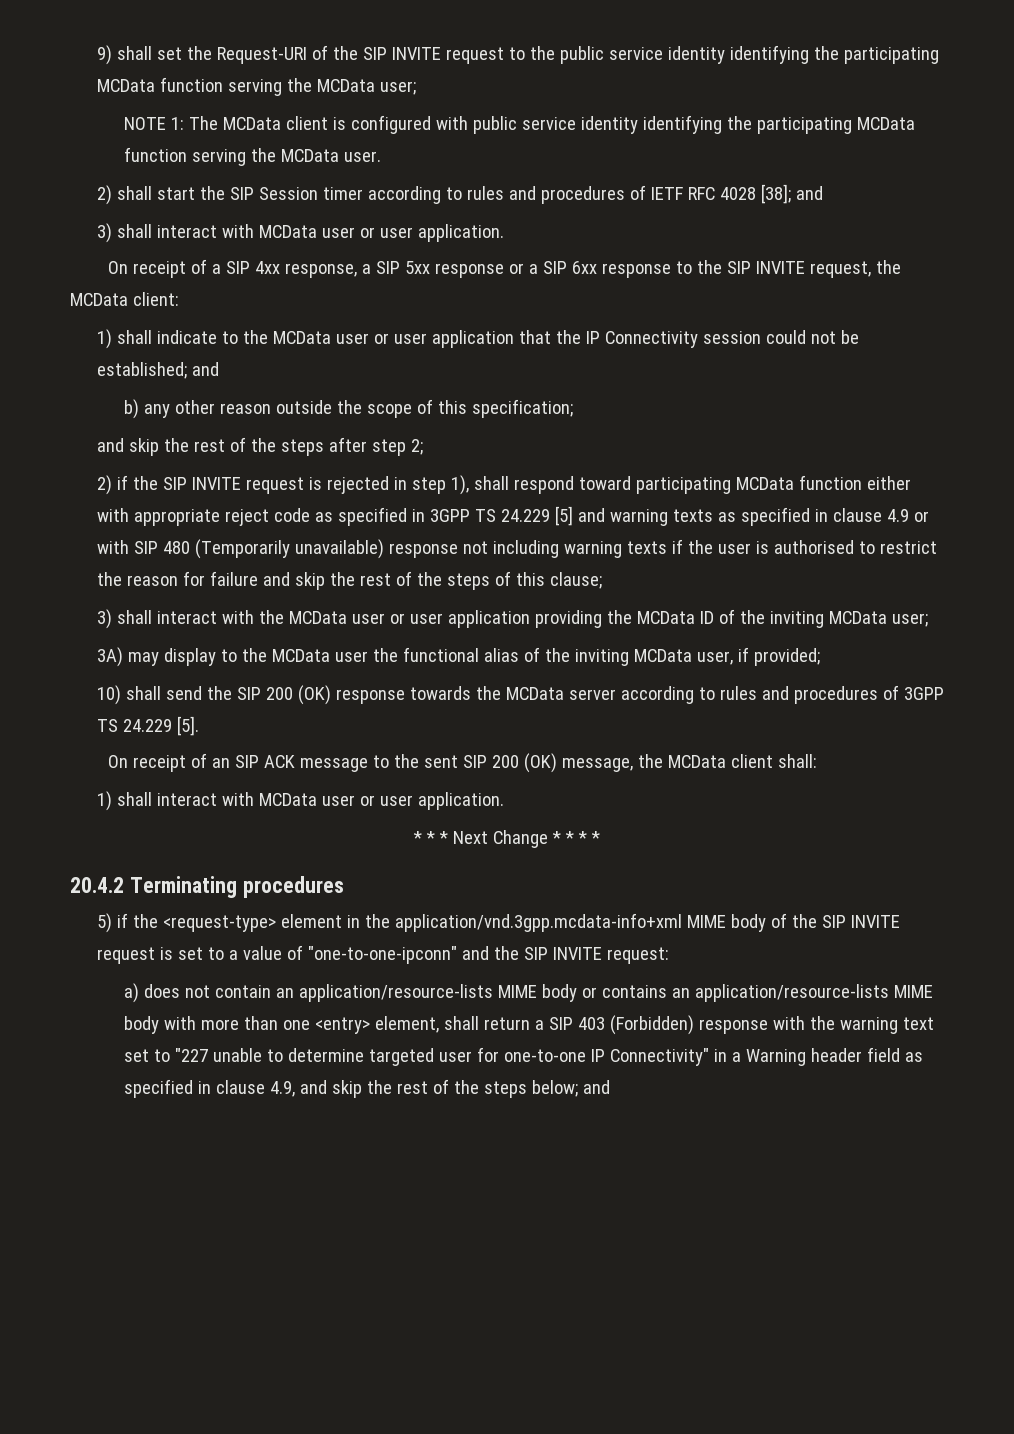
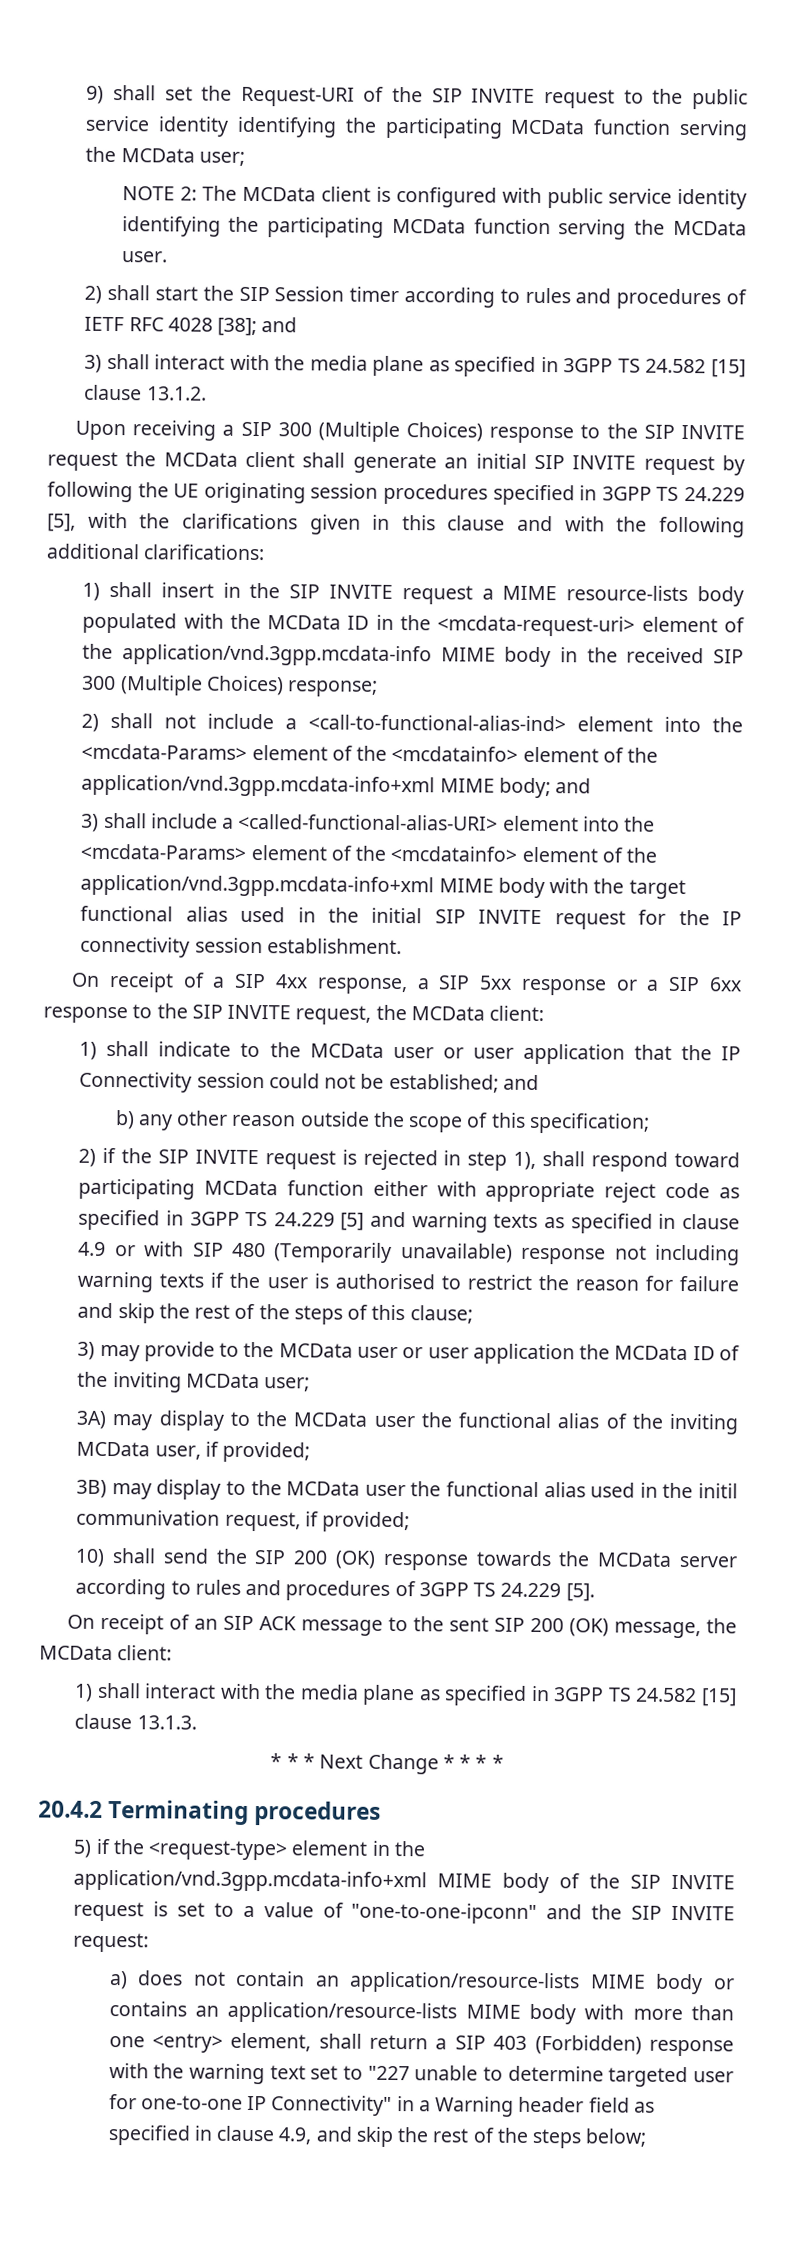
- NOTE 1: The MCData client is configured with public service identity identifying the participating MCData function serving the MCData user.
+ NOTE 2: The MCData client is configured with public service identity identifying the participating MCData function serving the MCData user.
- 3) shall interact with MCData user or user application.
+ 3) shall interact with the media plane as specified in 3GPP TS 24.582 [15] clause 13.1.2.
+ Upon receiving a SIP 300 (Multiple Choices) response to the SIP INVITE request the MCData client shall generate an initial SIP INVITE request by following the UE originating session procedures specified in 3GPP TS 24.229 [5], with the clarifications given in this clause and with the following additional clarifications:
+ 1) shall insert in the SIP INVITE request a MIME resource-lists body populated with the MCData ID in the <mcdata-request-uri> element of the application/vnd.3gpp.mcdata-info MIME body in the received SIP 300 (Multiple Choices) response;
+ 2) shall not include a <call-to-functional-alias-ind> element into the <mcdata-Params> element of the <mcdatainfo> element of the application/vnd.3gpp.mcdata-info+xml MIME body; and
+ 3) shall include a <called-functional-alias-URI> element into the <mcdata-Params> element of the <mcdatainfo> element of the application/vnd.3gpp.mcdata-info+xml MIME body with the target functional alias used in the initial SIP INVITE request for the IP connectivity session establishment.
- and skip the rest of the steps after step 2;
- 3) shall interact with the MCData user or user application providing the MCData ID of the inviting MCData user;
+ 3) may provide to the MCData user or user application the MCData ID of the inviting MCData user;
+ 3B) may display to the MCData user the functional alias used in the initil communivation request, if provided;
- On receipt of an SIP ACK message to the sent SIP 200 (OK) message, the MCData client shall:
+ On receipt of an SIP ACK message to the sent SIP 200 (OK) message, the MCData client:
- 1) shall interact with MCData user or user application.
+ 1) shall interact with the media plane as specified in 3GPP TS 24.582 [15] clause 13.1.3.
- a) does not contain an application/resource-lists MIME body or contains an application/resource-lists MIME body with more than one <entry> element, shall return a SIP 403 (Forbidden) response with the warning text set to "227 unable to determine targeted user for one-to-one IP Connectivity" in a Warning header field as specified in clause 4.9, and skip the rest of the steps below; and
+ a) does not contain an application/resource-lists MIME body or contains an application/resource-lists MIME body with more than one <entry> element, shall return a SIP 403 (Forbidden) response with the warning text set to "227 unable to determine targeted user for one-to-one IP Connectivity" in a Warning header field as specified in clause 4.9, and skip the rest of the steps below;

